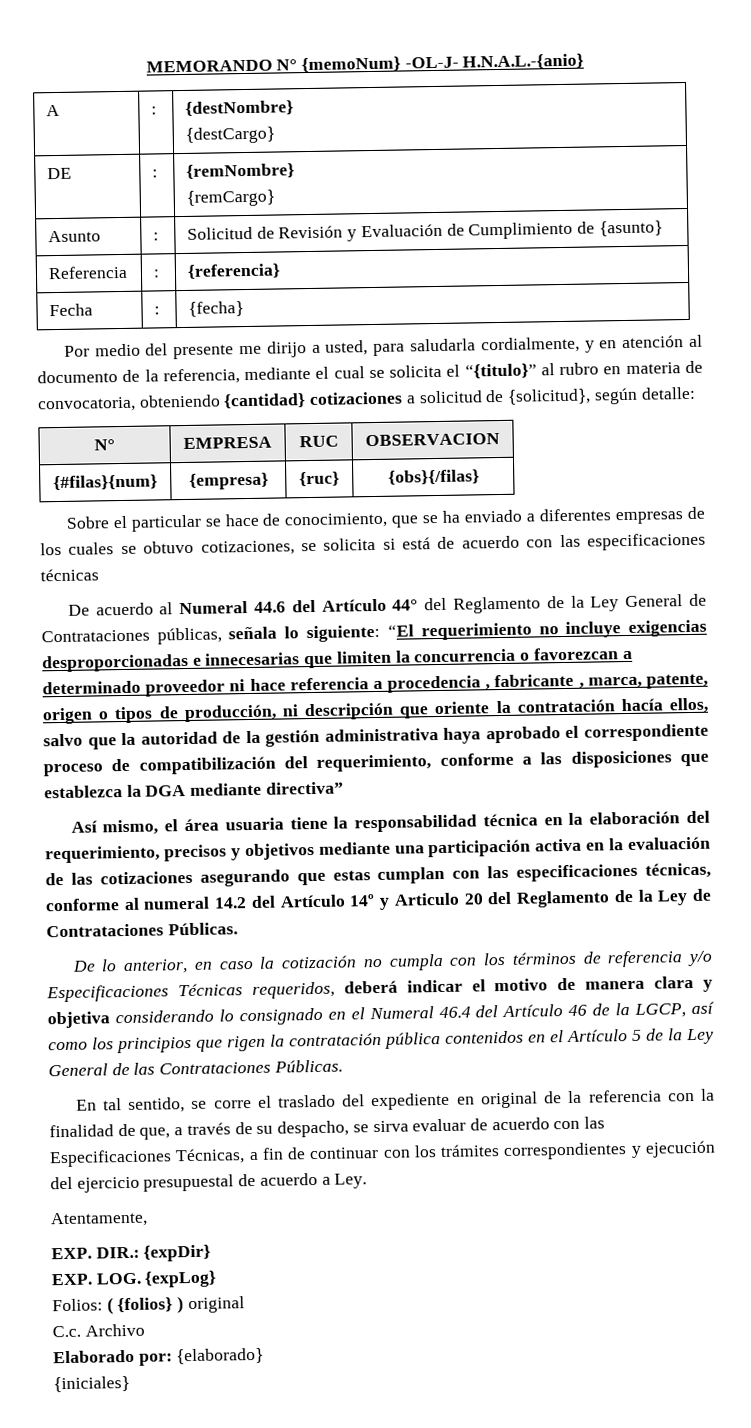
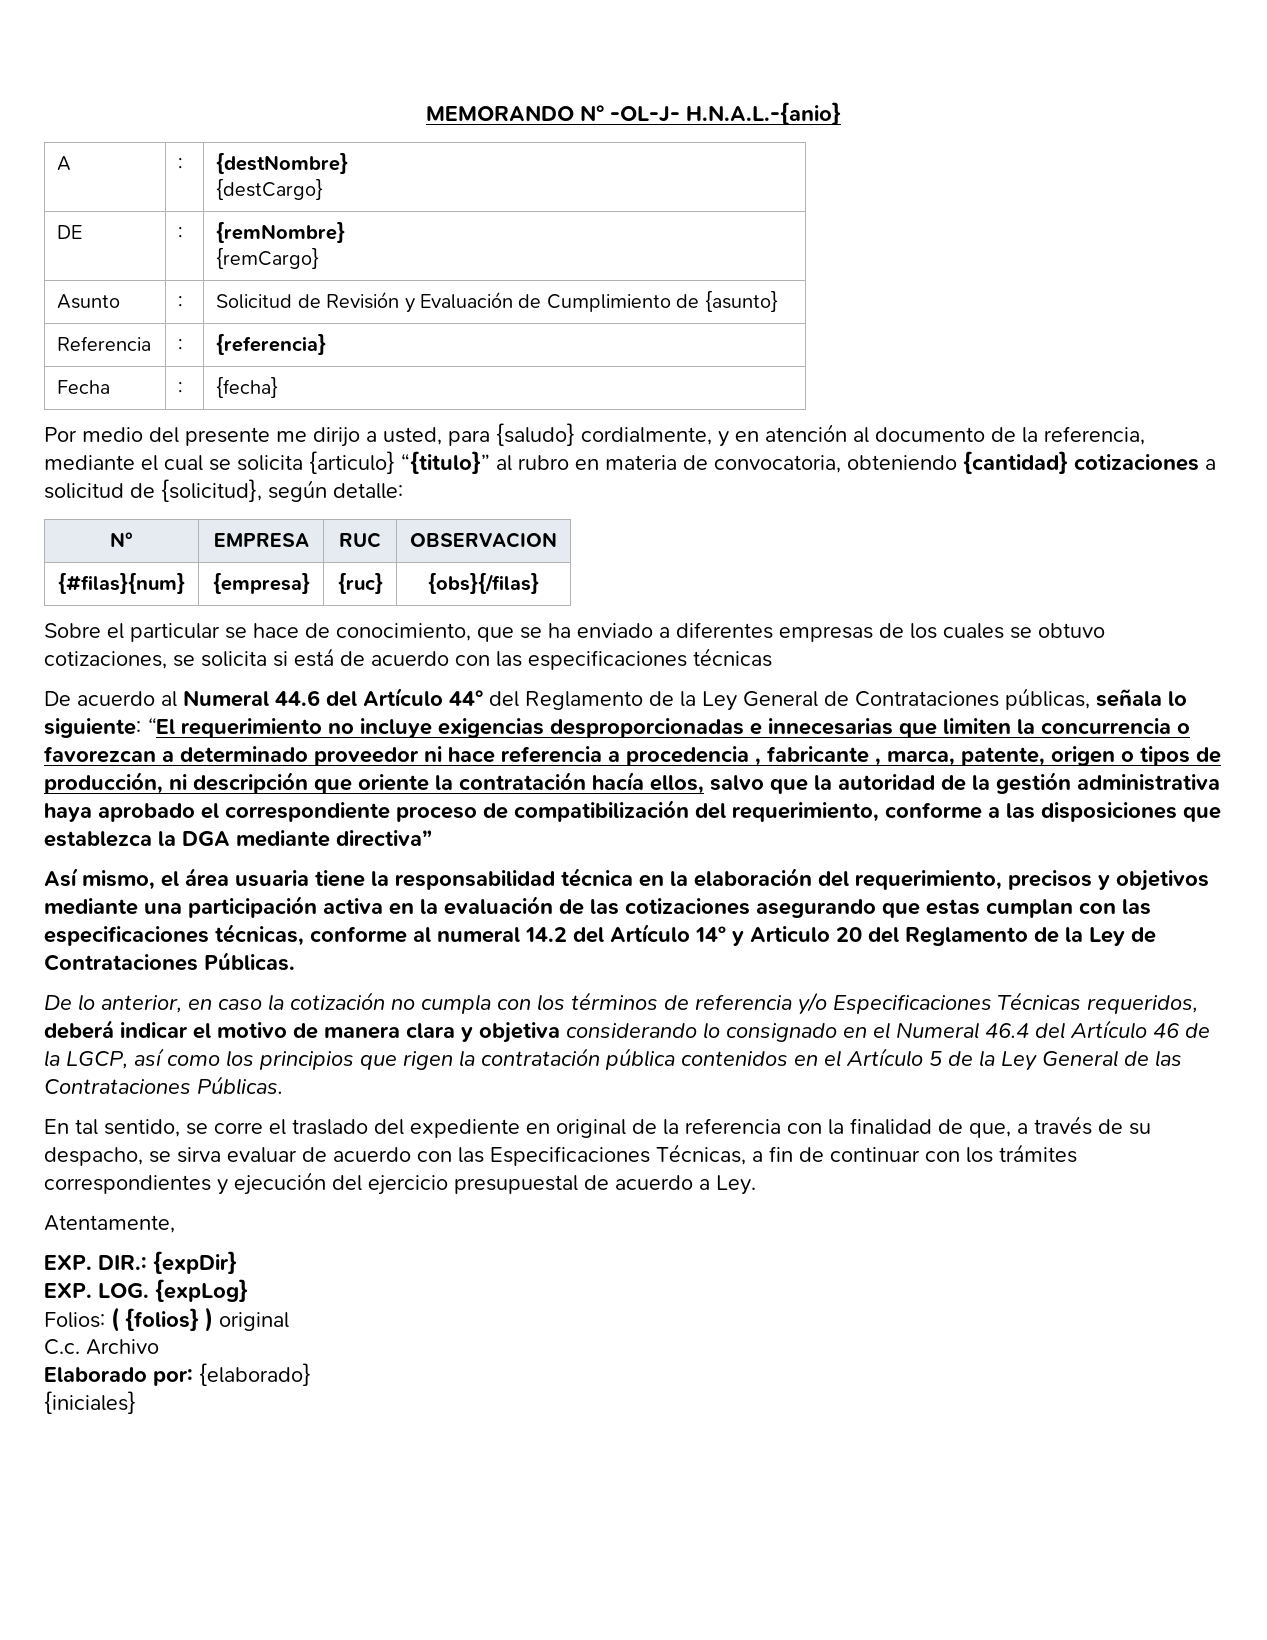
- MEMORANDO N° {memoNum} -OL-J- H.N.A.L.-{anio}
+ MEMORANDO N° -OL-J- H.N.A.L.-{anio}
- Por medio del presente me dirijo a usted, para saludarla cordialmente, y en atención al documento de la referencia, mediante el cual se solicita el “{titulo}” al rubro en materia de convocatoria, obteniendo {cantidad} cotizaciones a solicitud de {solicitud}, según detalle:
+ Por medio del presente me dirijo a usted, para {saludo} cordialmente, y en atención al documento de la referencia, mediante el cual se solicita {articulo} “{titulo}” al rubro en materia de convocatoria, obteniendo {cantidad} cotizaciones a solicitud de {solicitud}, según detalle:

